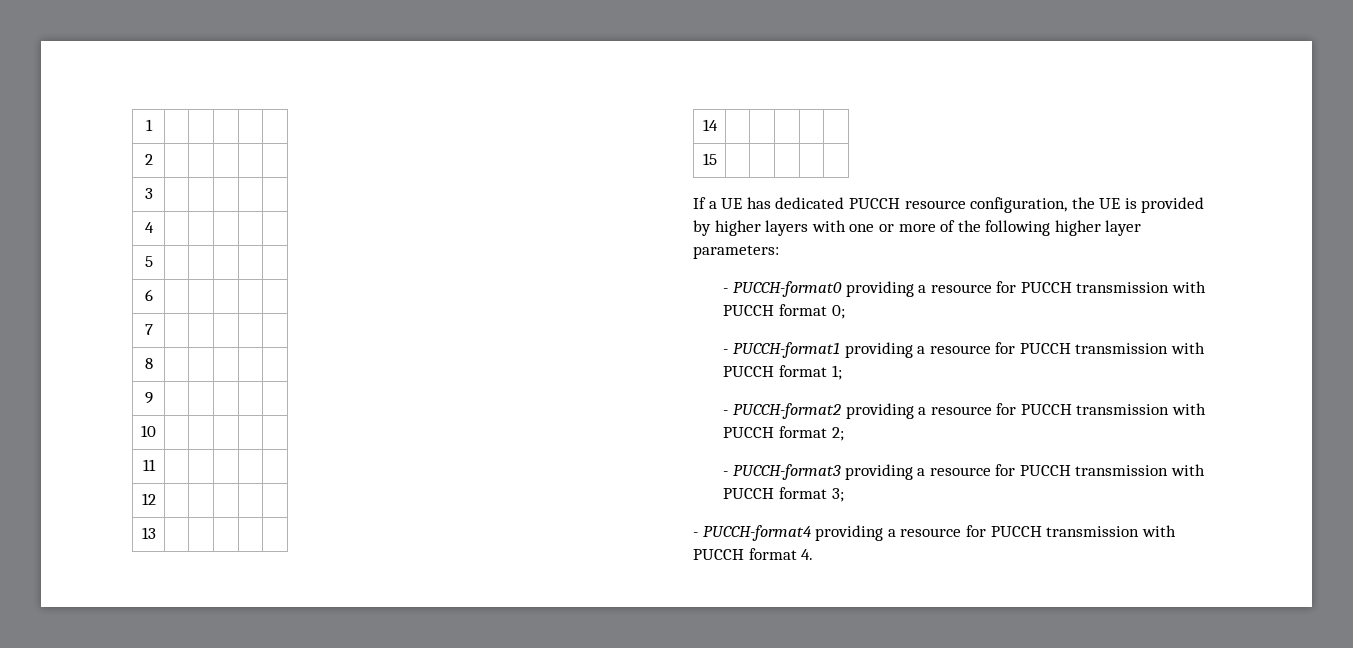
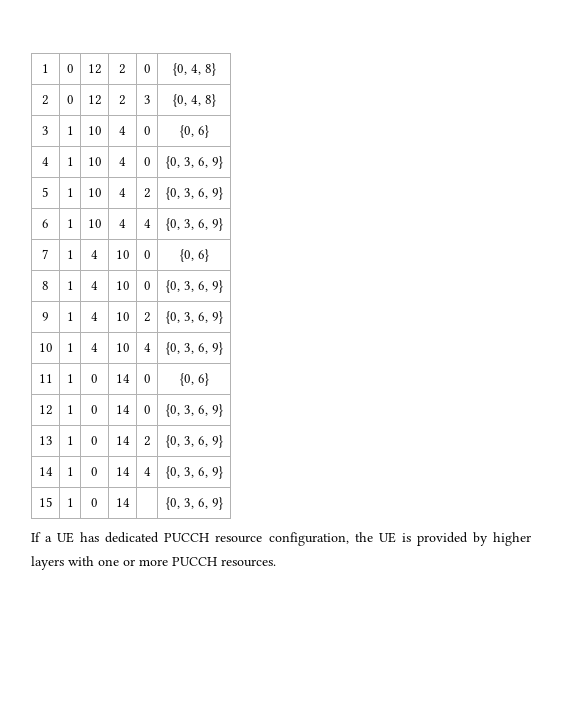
- 1 | | | | |
- 2 | | | | |
- 3 | | | | |
- 4 | | | | |
- 5 | | | | |
- 6 | | | | |
- 7 | | | | |
- 8 | | | | |
- 9 | | | | |
- 10 | | | | |
- 11 | | | | |
- 12 | | | | |
- 13 | | | | |
- 14 | | | | |
- 15 | | | | |
+ 1 | 0 | 12 | 2 | 0 | {0, 4, 8}
+ 2 | 0 | 12 | 2 | 3 | {0, 4, 8}
+ 3 | 1 | 10 | 4 | 0 | {0, 6}
+ 4 | 1 | 10 | 4 | 0 | {0, 3, 6, 9}
+ 5 | 1 | 10 | 4 | 2 | {0, 3, 6, 9}
+ 6 | 1 | 10 | 4 | 4 | {0, 3, 6, 9}
+ 7 | 1 | 4 | 10 | 0 | {0, 6}
+ 8 | 1 | 4 | 10 | 0 | {0, 3, 6, 9}
+ 9 | 1 | 4 | 10 | 2 | {0, 3, 6, 9}
+ 10 | 1 | 4 | 10 | 4 | {0, 3, 6, 9}
+ 11 | 1 | 0 | 14 | 0 | {0, 6}
+ 12 | 1 | 0 | 14 | 0 | {0, 3, 6, 9}
+ 13 | 1 | 0 | 14 | 2 | {0, 3, 6, 9}
+ 14 | 1 | 0 | 14 | 4 | {0, 3, 6, 9}
+ 15 | 1 | 0 | 14 | | {0, 3, 6, 9}
- If a UE has dedicated PUCCH resource configuration, the UE is provided by higher layers with one or more of the following higher layer parameters:
- - PUCCH-format0 providing a resource for PUCCH transmission with PUCCH format 0;
- - PUCCH-format1 providing a resource for PUCCH transmission with PUCCH format 1;
- - PUCCH-format2 providing a resource for PUCCH transmission with PUCCH format 2;
- - PUCCH-format3 providing a resource for PUCCH transmission with PUCCH format 3;
- - PUCCH-format4 providing a resource for PUCCH transmission with PUCCH format 4.
+ If a UE has dedicated PUCCH resource configuration, the UE is provided by higher layers with one or more PUCCH resources.

